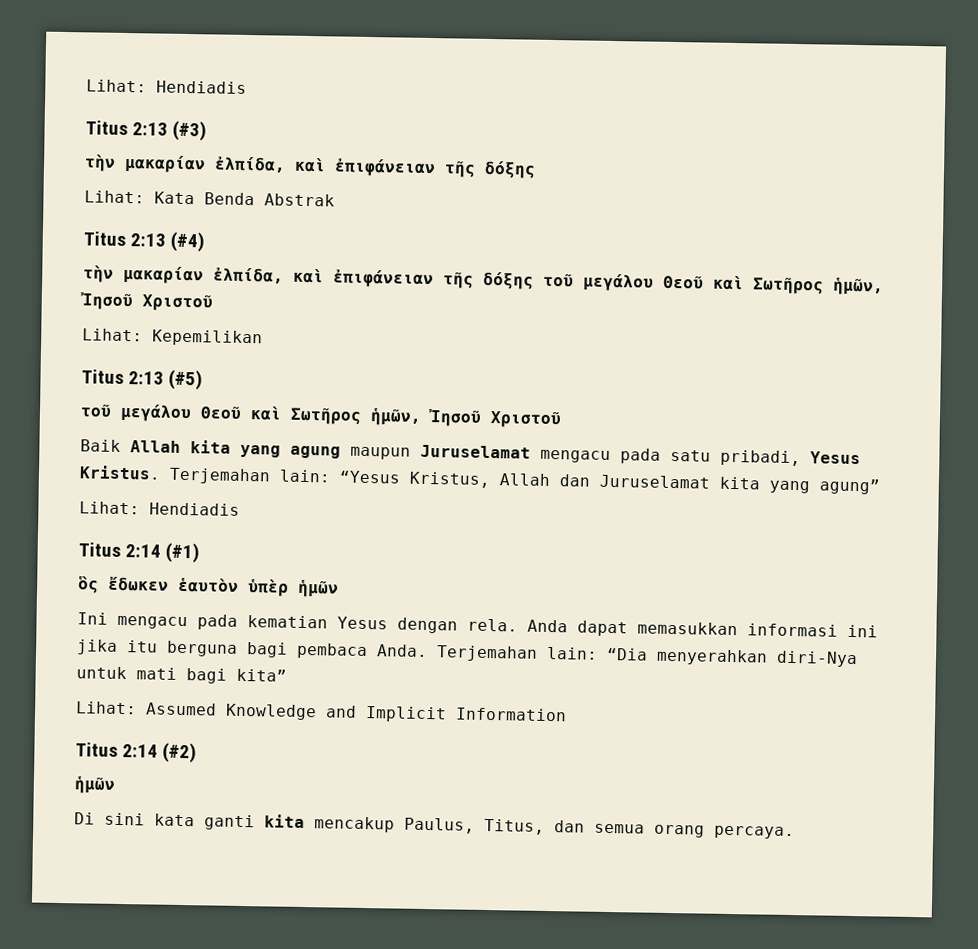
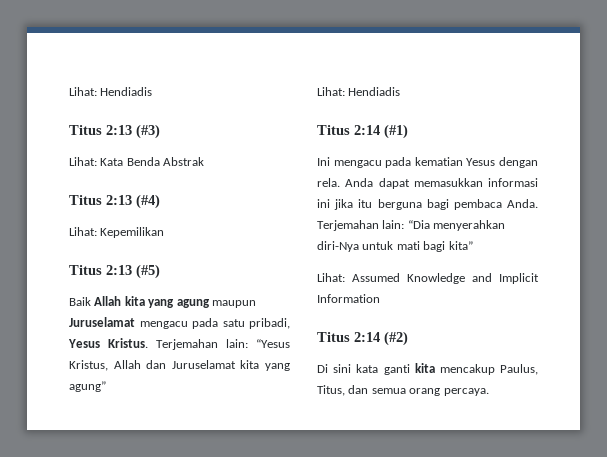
  Titus 2:13 (#3)
- τὴν μακαρίαν ἐλπίδα, καὶ ἐπιφάνειαν τῆς δόξης
- τὴν μακαρίαν ἐλπίδα, καὶ ἐπιφάνειαν τῆς δόξης τοῦ μεγάλου Θεοῦ καὶ Σωτῆρος ἡμῶν, Ἰησοῦ Χριστοῦ
  Titus 2:13 (#5)
- τοῦ μεγάλου Θεοῦ καὶ Σωτῆρος ἡμῶν, Ἰησοῦ Χριστοῦ
- ὃς ἔδωκεν ἑαυτὸν ὑπὲρ ἡμῶν
  Titus 2:14 (#2)
- ἡμῶν

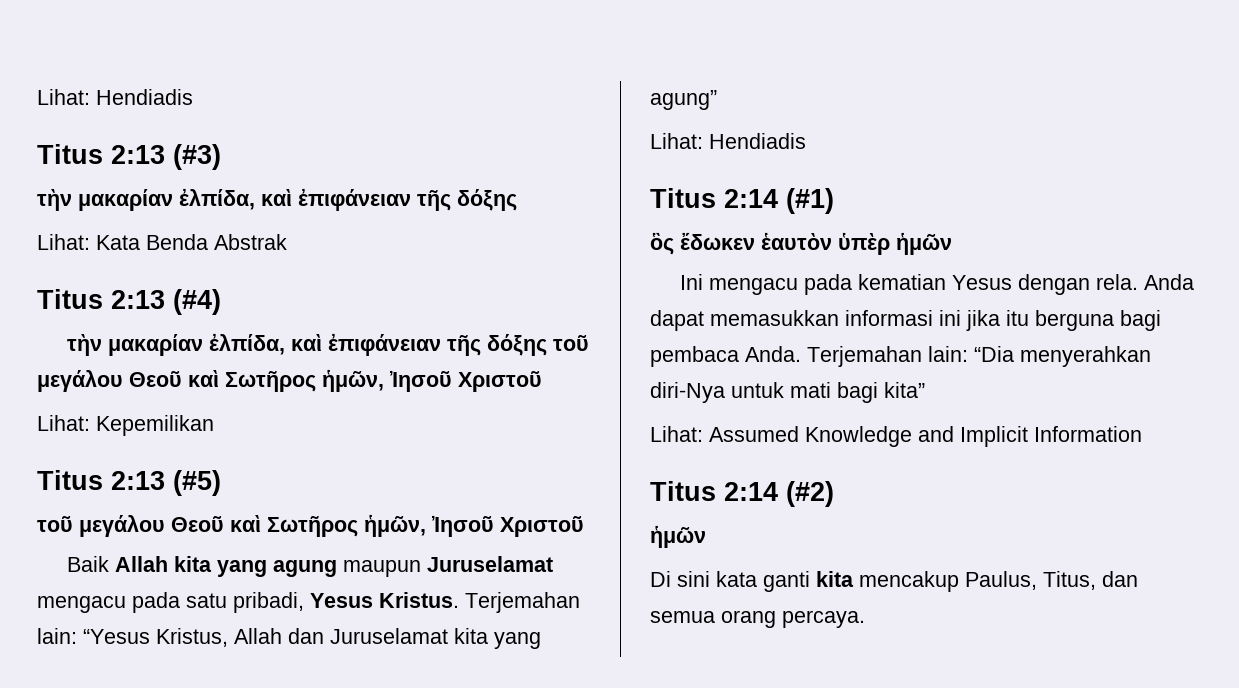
  Titus 2:13 (#3)
+ τὴν μακαρίαν ἐλπίδα, καὶ ἐπιφάνειαν τῆς δόξης
+ τὴν μακαρίαν ἐλπίδα, καὶ ἐπιφάνειαν τῆς δόξης τοῦ μεγάλου Θεοῦ καὶ Σωτῆρος ἡμῶν, Ἰησοῦ Χριστοῦ
  Titus 2:13 (#5)
+ τοῦ μεγάλου Θεοῦ καὶ Σωτῆρος ἡμῶν, Ἰησοῦ Χριστοῦ
+ ὃς ἔδωκεν ἑαυτὸν ὑπὲρ ἡμῶν
  Titus 2:14 (#2)
+ ἡμῶν

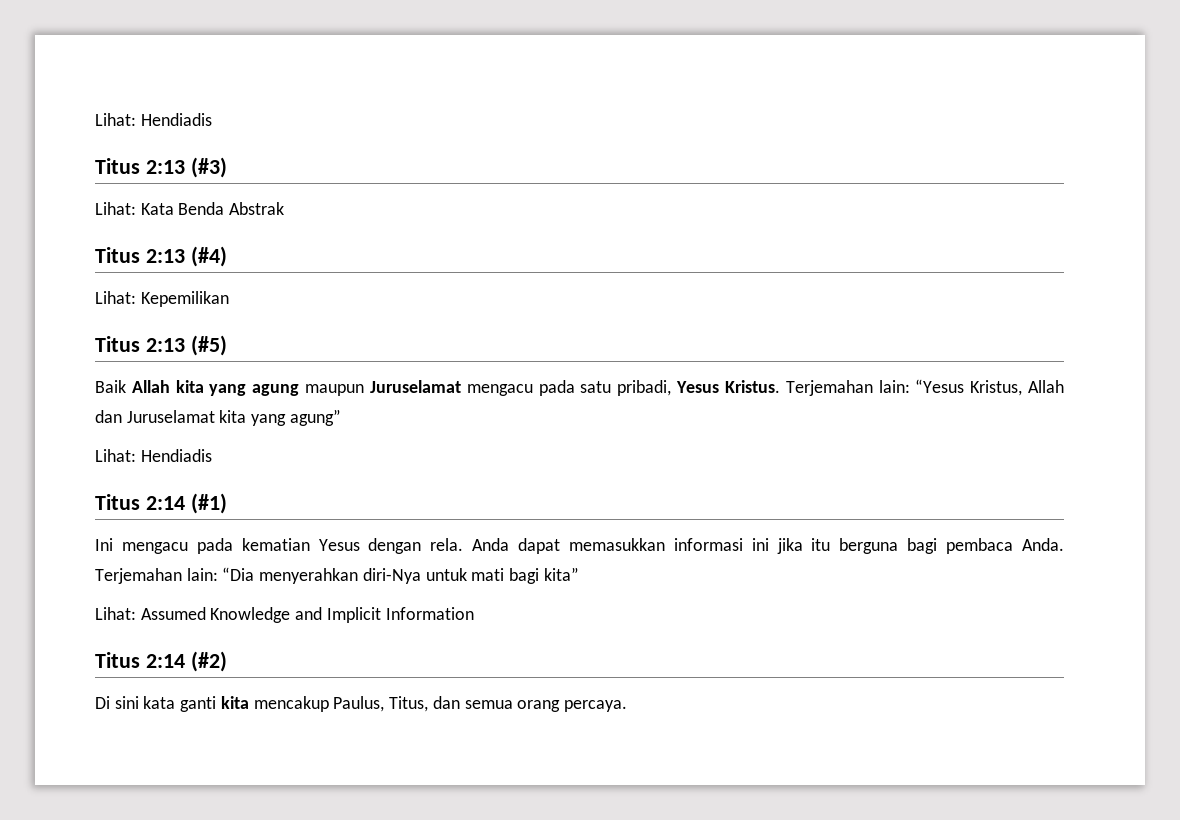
  Titus 2:13 (#3)
- τὴν μακαρίαν ἐλπίδα, καὶ ἐπιφάνειαν τῆς δόξης
- τὴν μακαρίαν ἐλπίδα, καὶ ἐπιφάνειαν τῆς δόξης τοῦ μεγάλου Θεοῦ καὶ Σωτῆρος ἡμῶν, Ἰησοῦ Χριστοῦ
  Titus 2:13 (#5)
- τοῦ μεγάλου Θεοῦ καὶ Σωτῆρος ἡμῶν, Ἰησοῦ Χριστοῦ
- ὃς ἔδωκεν ἑαυτὸν ὑπὲρ ἡμῶν
  Titus 2:14 (#2)
- ἡμῶν

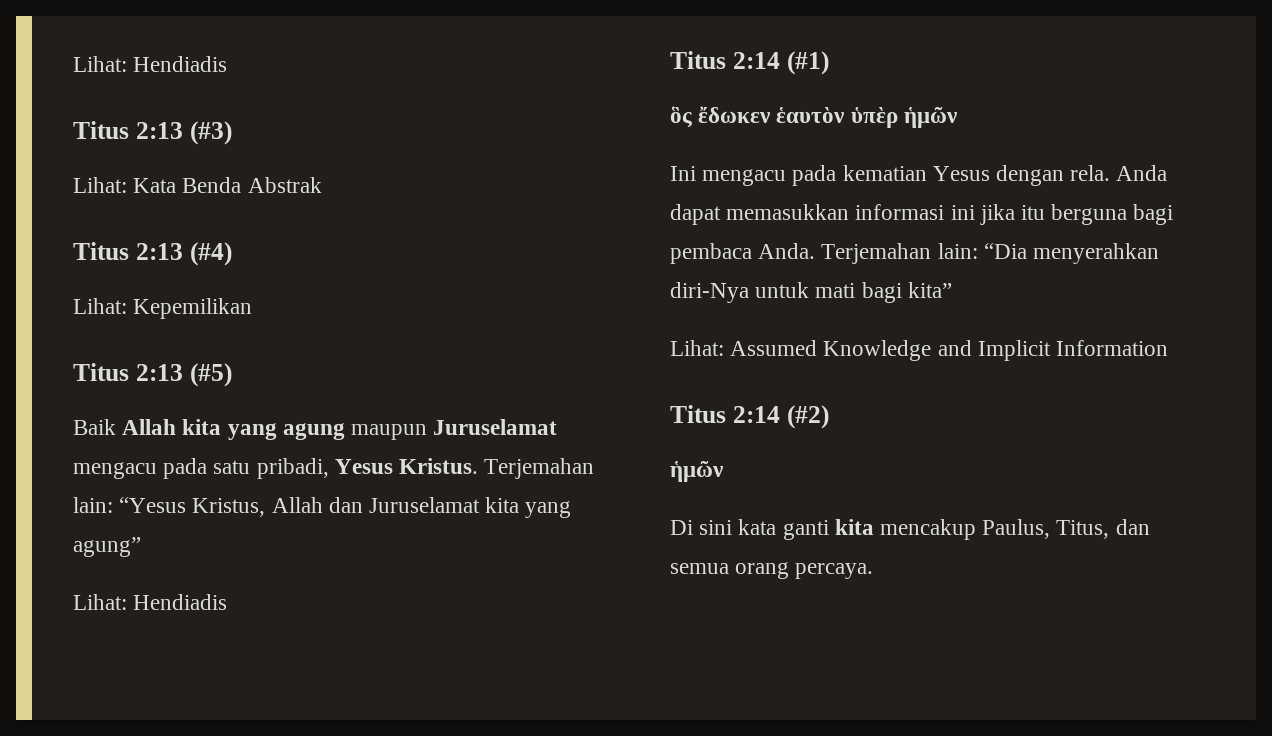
+ ὃς ἔδωκεν ἑαυτὸν ὑπὲρ ἡμῶν
  Titus 2:14 (#2)
+ ἡμῶν

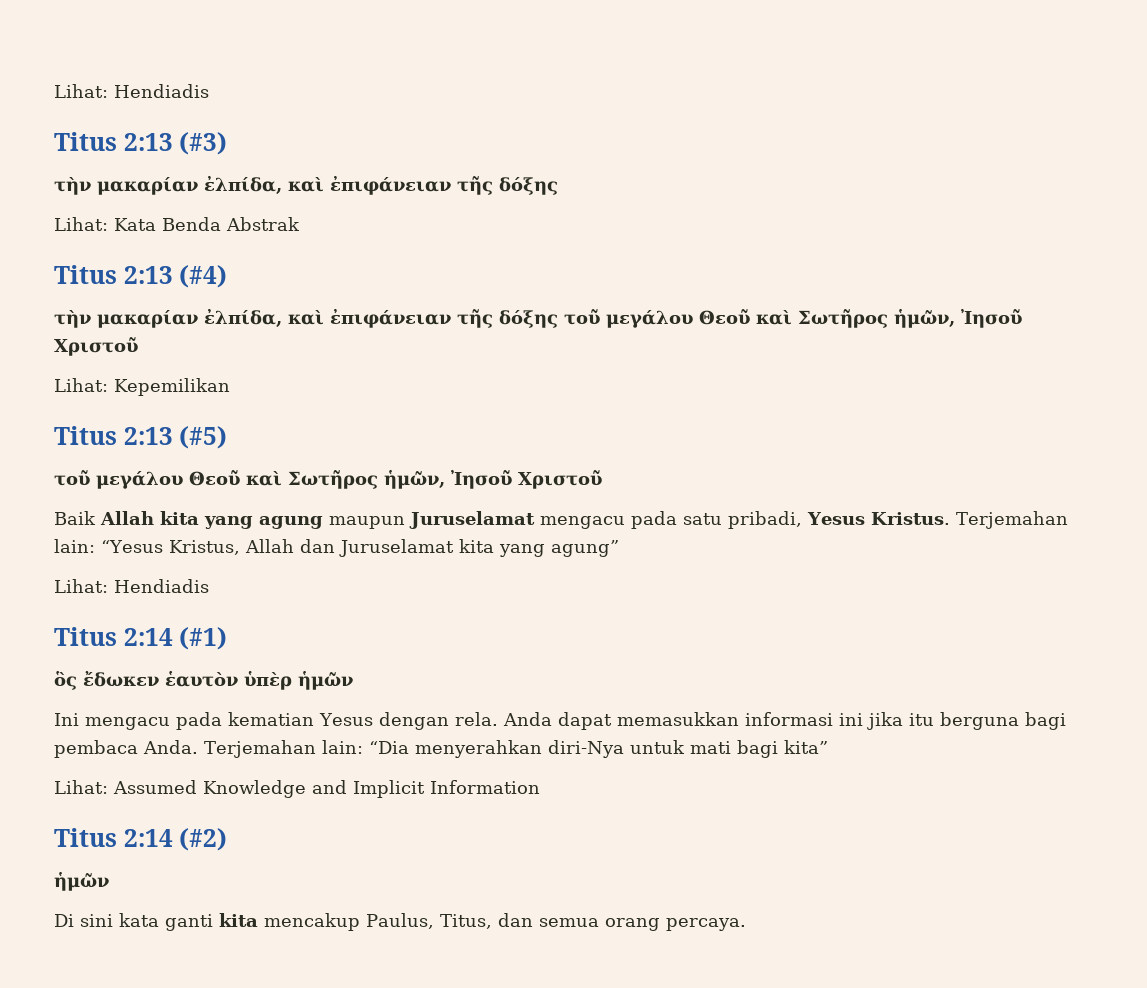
  Titus 2:13 (#3)
+ τὴν μακαρίαν ἐλπίδα, καὶ ἐπιφάνειαν τῆς δόξης
+ τὴν μακαρίαν ἐλπίδα, καὶ ἐπιφάνειαν τῆς δόξης τοῦ μεγάλου Θεοῦ καὶ Σωτῆρος ἡμῶν, Ἰησοῦ Χριστοῦ
  Titus 2:13 (#5)
+ τοῦ μεγάλου Θεοῦ καὶ Σωτῆρος ἡμῶν, Ἰησοῦ Χριστοῦ

